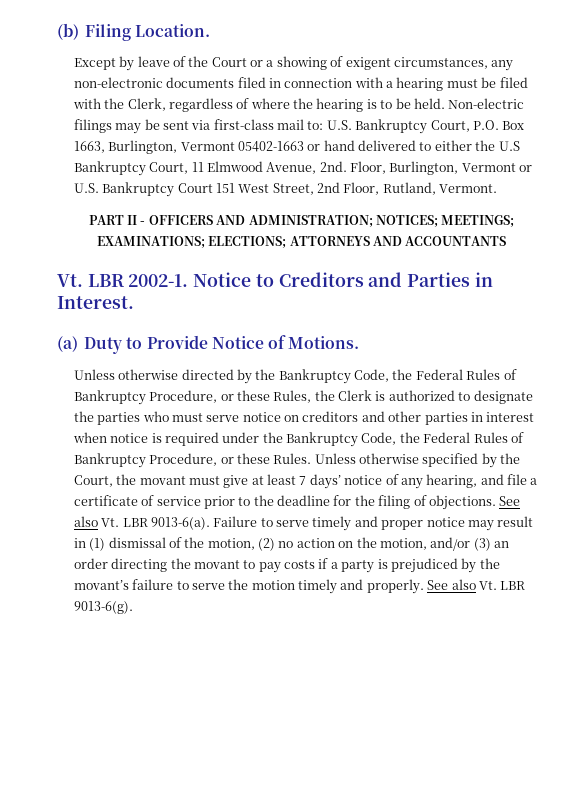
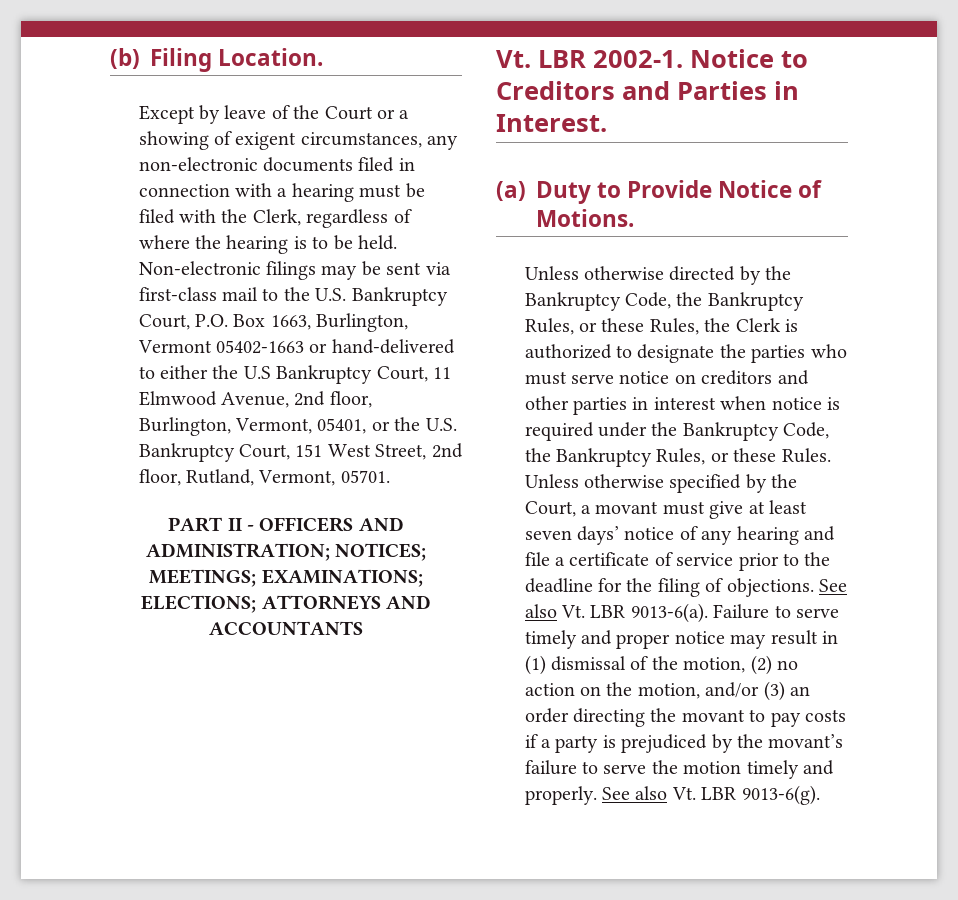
- Non-electric filings may be sent via first-class mail to: U.S. Bankruptcy Court, P.O. Box 1663, Burlington, Vermont 05402-1663 or hand delivered to either the U.S Bankruptcy Court, 11 Elmwood Avenue, 2nd. Floor, Burlington, Vermont or U.S. Bankruptcy Court 151 West Street, 2nd Floor, Rutland, Vermont.
+ Non-electronic filings may be sent via first-class mail to the U.S. Bankruptcy Court, P.O. Box 1663, Burlington, Vermont 05402-1663 or hand-delivered to either the U.S Bankruptcy Court, 11 Elmwood Avenue, 2nd floor, Burlington, Vermont, 05401, or the U.S. Bankruptcy Court, 151 West Street, 2nd floor, Rutland, Vermont, 05701.
- Unless otherwise directed by the Bankruptcy Code, the Federal Rules of Bankruptcy Procedure, or these Rules, the Clerk is authorized to designate the parties who must serve notice on creditors and other parties in interest when notice is required under the Bankruptcy Code, the Federal Rules of Bankruptcy Procedure, or these Rules.
+ Unless otherwise directed by the Bankruptcy Code, the Bankruptcy Rules, or these Rules, the Clerk is authorized to designate the parties who must serve notice on creditors and other parties in interest when notice is required under the Bankruptcy Code, the Bankruptcy Rules, or these Rules.
- Unless otherwise specified by the Court, the movant must give at least 7 days’ notice of any hearing, and file a certificate of service prior to the deadline for the filing of objections.
+ Unless otherwise specified by the Court, a movant must give at least seven days’ notice of any hearing and file a certificate of service prior to the deadline for the filing of objections.

